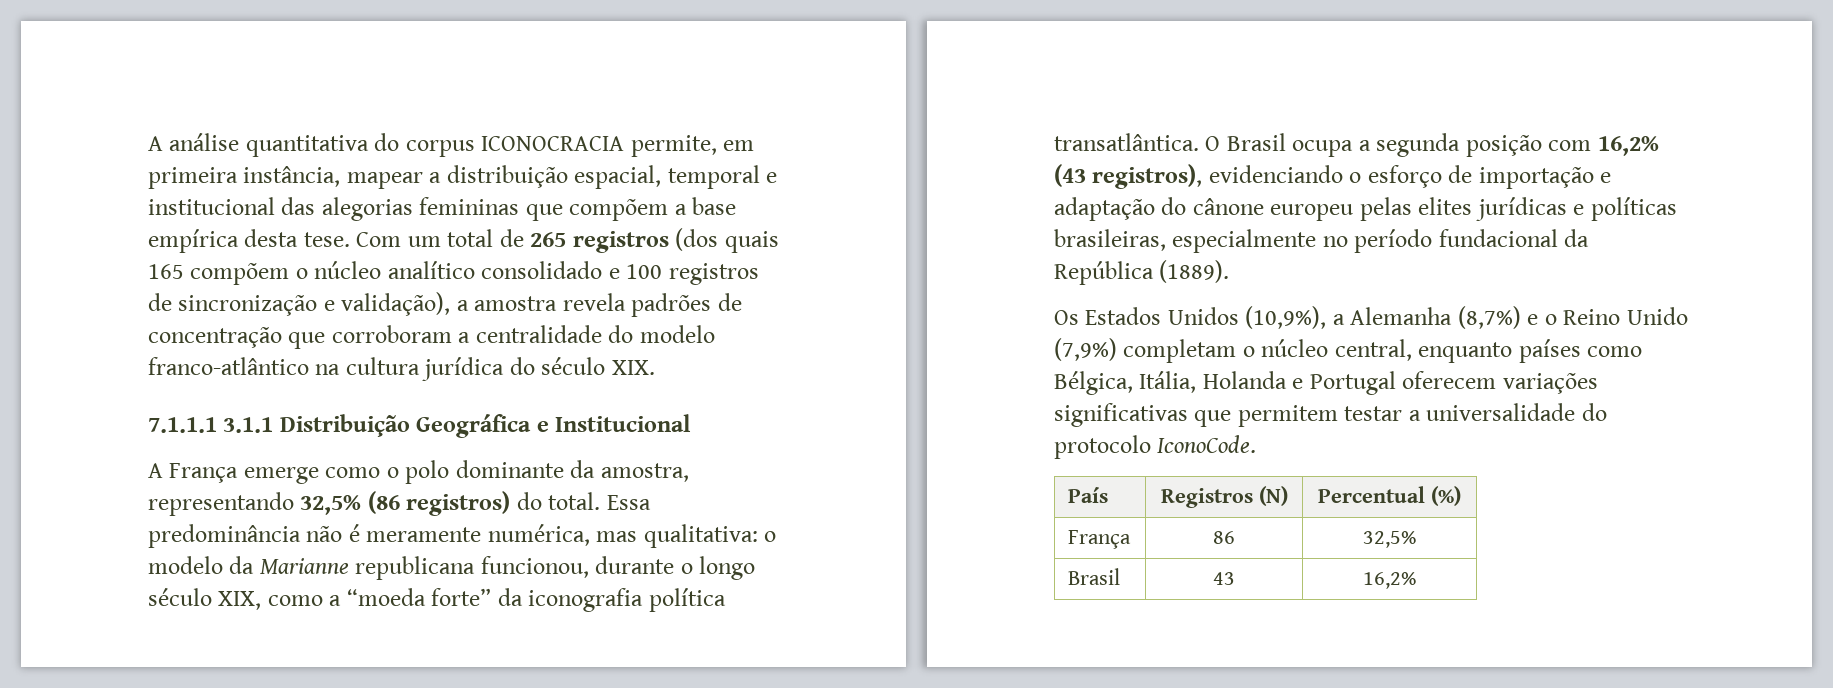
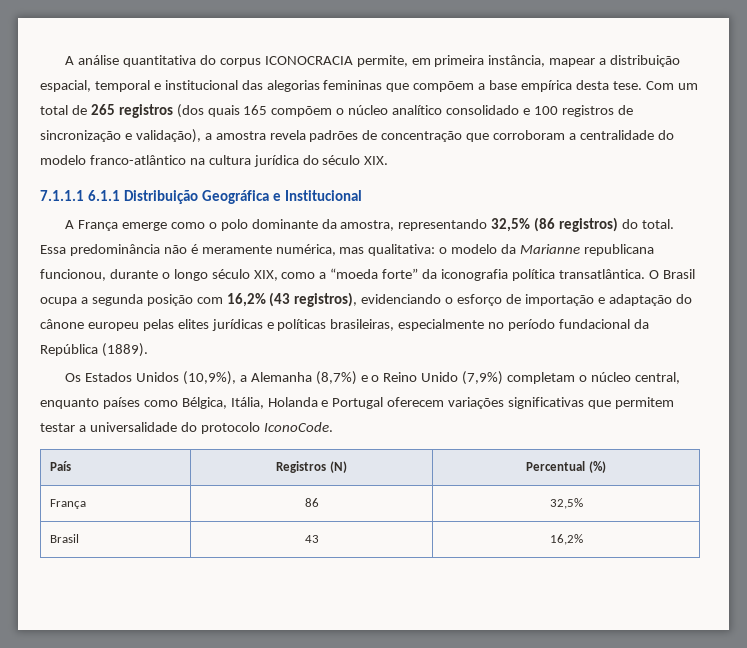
- 7.1.1.1 3.1.1 Distribuição Geográfica e Institucional
+ 7.1.1.1 6.1.1 Distribuição Geográfica e Institucional

